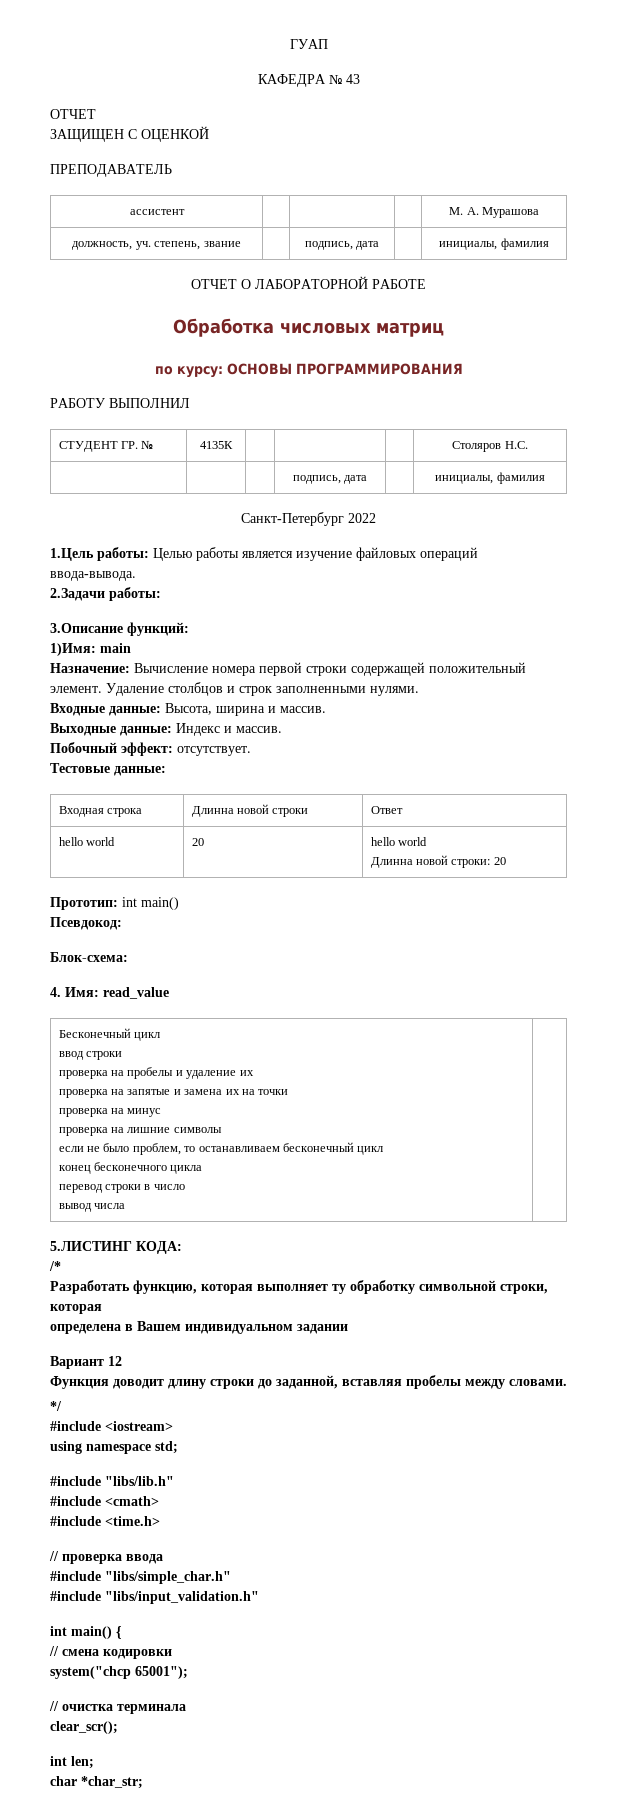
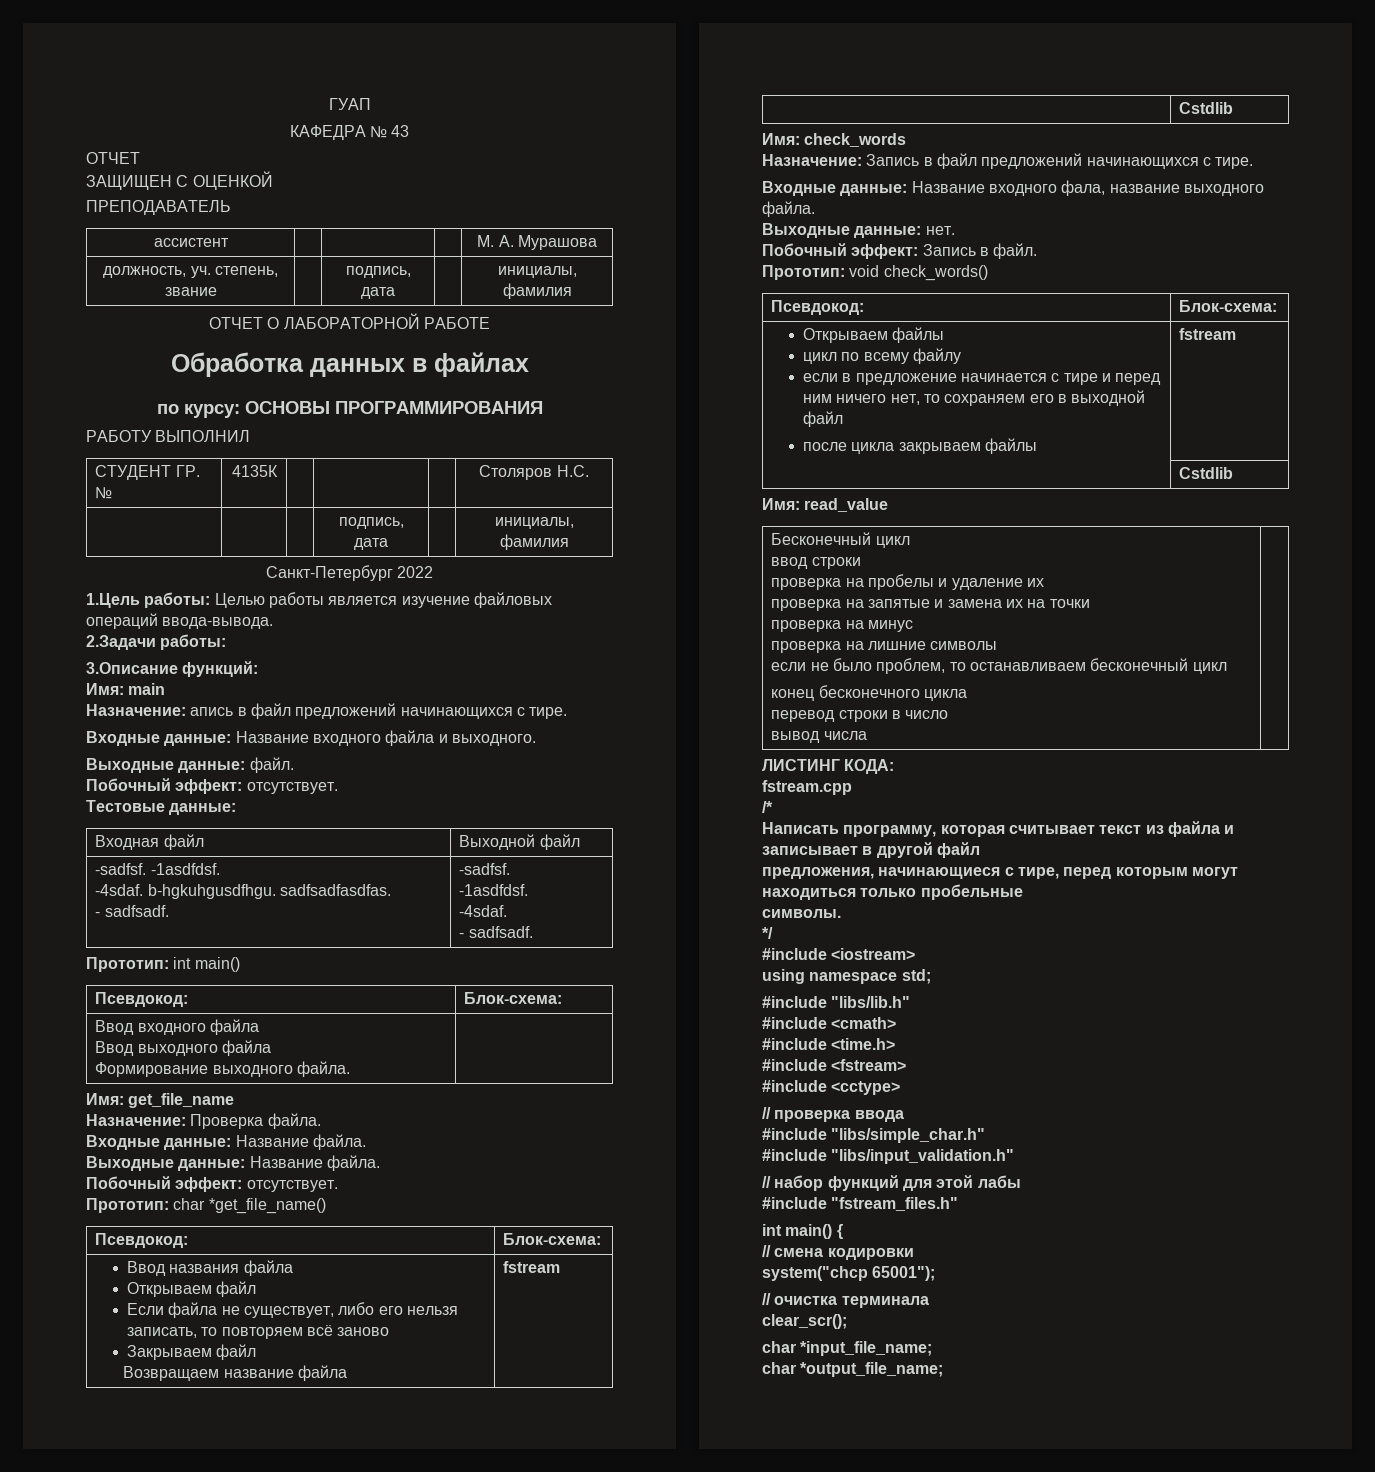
- Обработка числовых матриц
+ Обработка данных в файлах
- 1)Имя: main
+ Имя: main
- Назначение: Вычисление номера первой строки содержащей положительный элемент. Удаление столбцов и строк заполненными нулями.
- Входные данные: Высота, ширина и массив.
- Выходные данные: Индекс и массив.
+ Назначение: апись в файл предложений начинающихся с тире.
+ Входные данные: Название входного файла и выходного.
+ Выходные данные: файл.
- Входная строка | Длинна новой строки | Ответ
- hello world | 20 | hello world
- Длинна новой строки: 20
+ Входная файл | Выходной файл
+ -sadfsf. -1asdfdsf.
+ -4sdaf. b-hgkuhgusdfhgu. sadfsadfasdfas.
+ - sadfsadf. | -sadfsf.
+ -1asdfdsf.
+ -4sdaf.
+ - sadfsadf.
  Прототип: int main()
- Псевдокод:
- Блок-схема:
- 4. Имя: read_value
+ Псевдокод: | Блок-схема:
+ Ввод входного файла
+ Ввод выходного файла
+ Формирование выходного файла. |
+ Имя: get_file_name
+ Назначение: Проверка файла.
+ Входные данные: Название файла.
+ Выходные данные: Название файла.
+ Побочный эффект: отсутствует.
+ Прототип: char *get_file_name()
+ Псевдокод: | Блок-схема:
+ Ввод названия файла
+ Открываем файл
+ Если файла не существует, либо его нельзя записать, то повторяем всё заново
+ Закрываем файл
+ Возвращаем название файла | fstream
+ | Cstdlib
+ Имя: check_words
+ Назначение: Запись в файл предложений начинающихся с тире.
+ Входные данные: Название входного фала, название выходного файла.
+ Выходные данные: нет.
+ Побочный эффект: Запись в файл.
+ Прототип: void check_words()
+ Псевдокод: | Блок-схема:
+ Открываем файлы
+ цикл по всему файлу
+ если в предложение начинается с тире и перед ним ничего нет, то сохраняем его в выходной файл
+ после цикла закрываем файлы | fstream
+ | Cstdlib
+ Имя: read_value
- 5.ЛИСТИНГ КОДА:
+ ЛИСТИНГ КОДА:
+ fstream.cpp
- Разработать функцию, которая выполняет ту обработку символьной строки, которая
- определена в Вашем индивидуальном задании
- Вариант 12
- Функция доводит длину строки до заданной, вставляя пробелы между словами.
+ Написать программу, которая считывает текст из файла и записывает в другой файл
+ предложения, начинающиеся с тире, перед которым могут находиться только пробельные
+ символы.
+ #include <fstream>
+ #include <cctype>
+ // набор функций для этой лабы
+ #include "fstream_files.h"
- int len;
- char *char_str;
+ char *input_file_name;
+ char *output_file_name;

